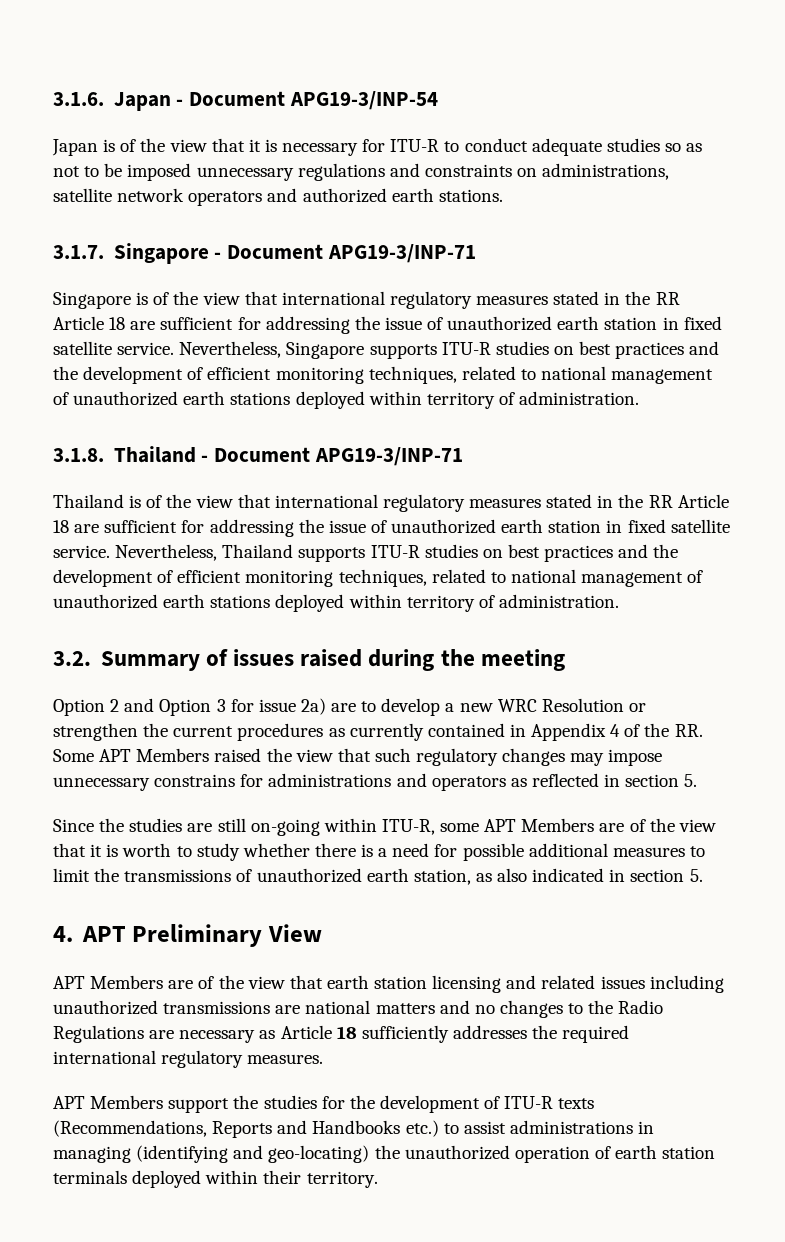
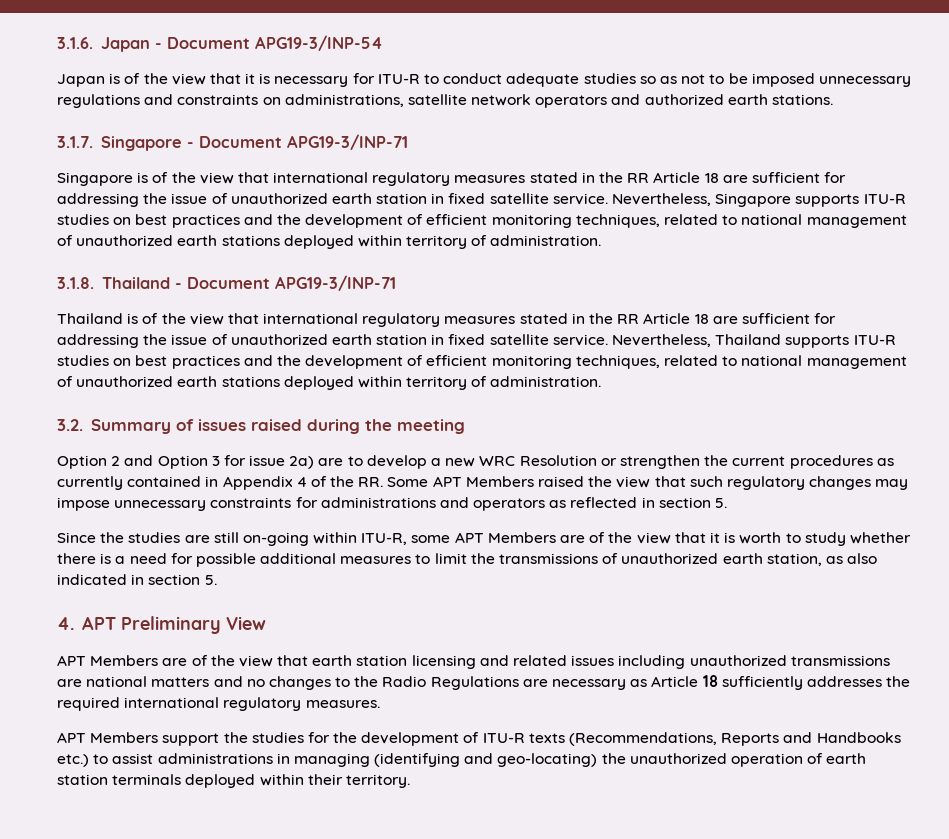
- Option 2 and Option 3 for issue 2a) are to develop a new WRC Resolution or strengthen the current procedures as currently contained in Appendix 4 of the RR. Some APT Members raised the view that such regulatory changes may impose unnecessary constrains for administrations and operators as reflected in section 5.
+ Option 2 and Option 3 for issue 2a) are to develop a new WRC Resolution or strengthen the current procedures as currently contained in Appendix 4 of the RR. Some APT Members raised the view that such regulatory changes may impose unnecessary constraints for administrations and operators as reflected in section 5.

